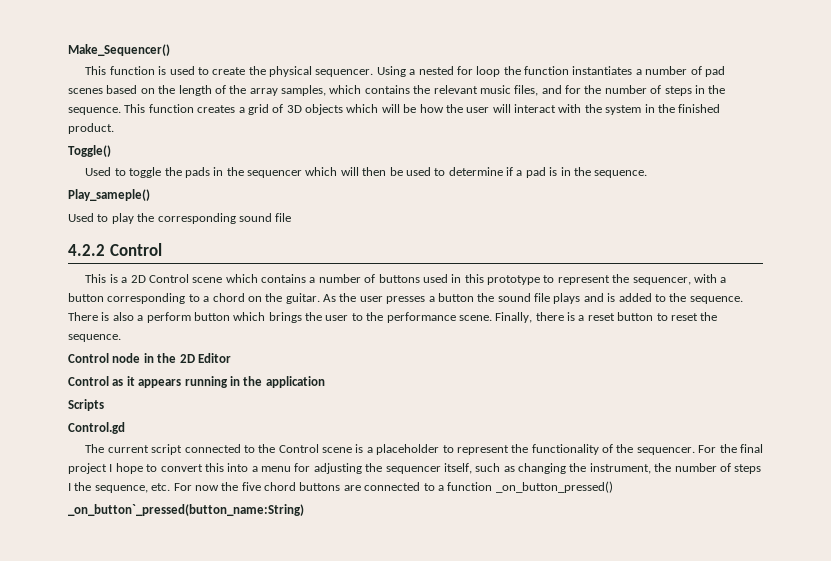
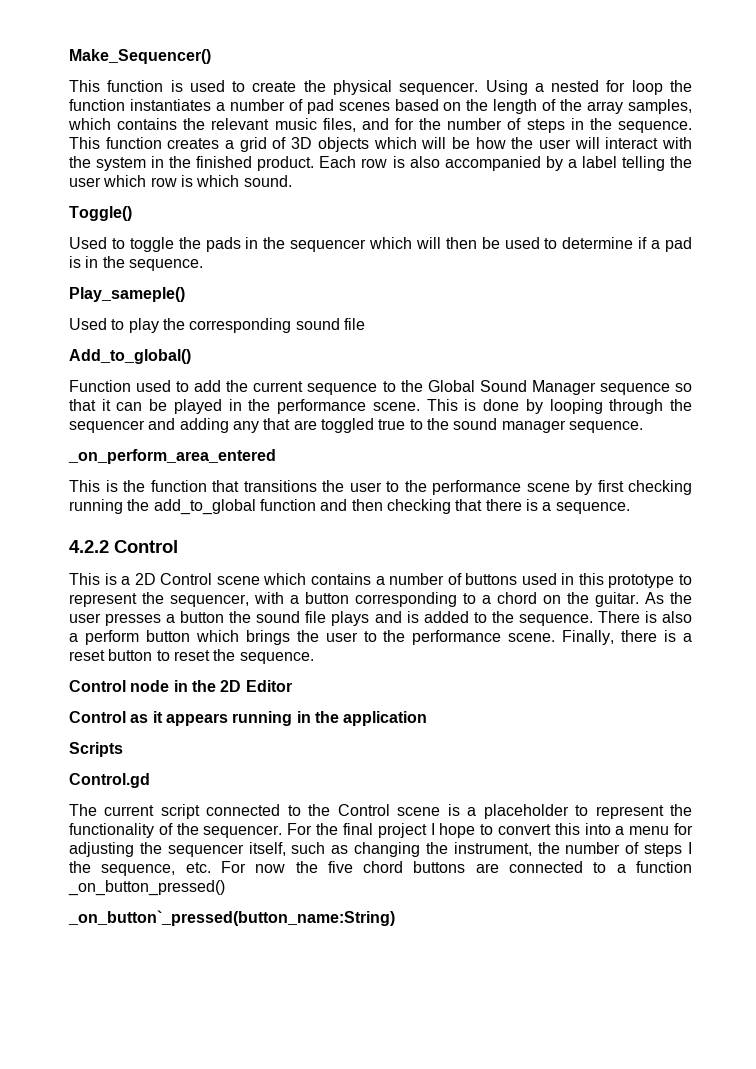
+ Each row is also accompanied by a label telling the user which row is which sound.
+ Add_to_global()
+ Function used to add the current sequence to the Global Sound Manager sequence so that it can be played in the performance scene. This is done by looping through the sequencer and adding any that are toggled true to the sound manager sequence.
+ _on_perform_area_entered
+ This is the function that transitions the user to the performance scene by first checking running the add_to_global function and then checking that there is a sequence.

